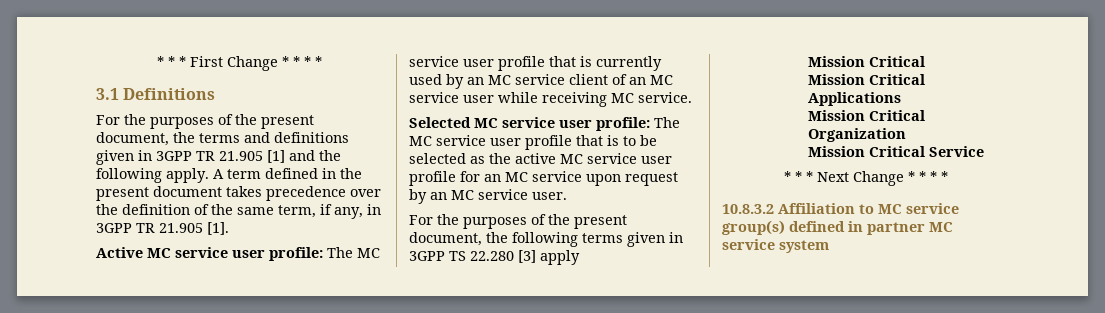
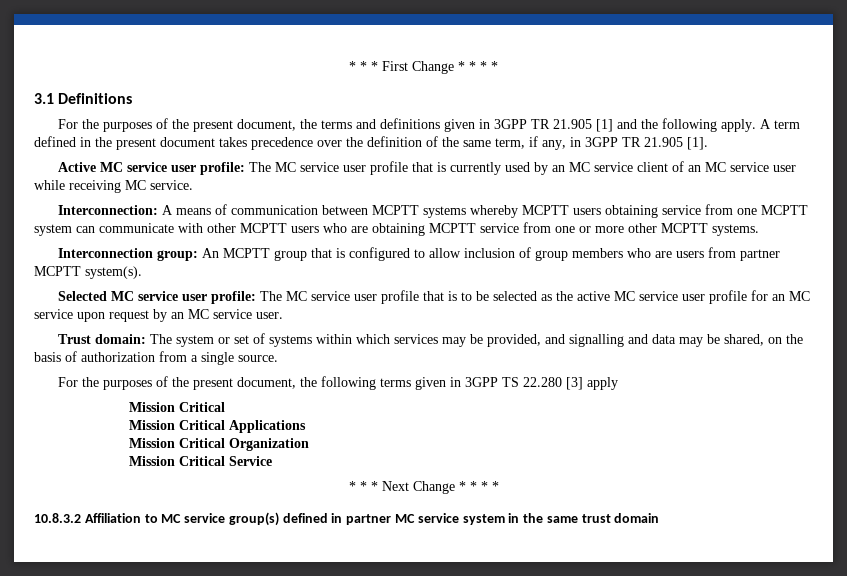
+ Interconnection: A means of communication between MCPTT systems whereby MCPTT users obtaining service from one MCPTT system can communicate with other MCPTT users who are obtaining MCPTT service from one or more other MCPTT systems.
+ Interconnection group: An MCPTT group that is configured to allow inclusion of group members who are users from partner MCPTT system(s).
+ Trust domain: The system or set of systems within which services may be provided, and signalling and data may be shared, on the basis of authorization from a single source.
- 10.8.3.2 Affiliation to MC service group(s) defined in partner MC service system
+ 10.8.3.2 Affiliation to MC service group(s) defined in partner MC service system in the same trust domain

